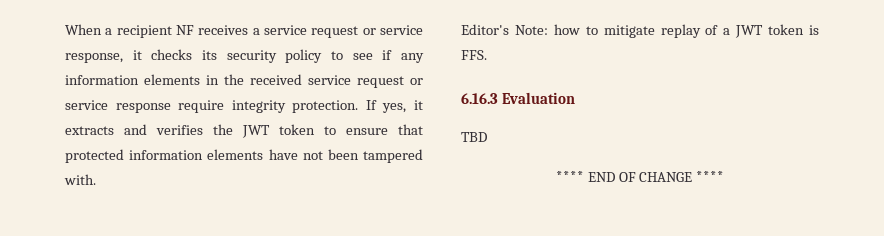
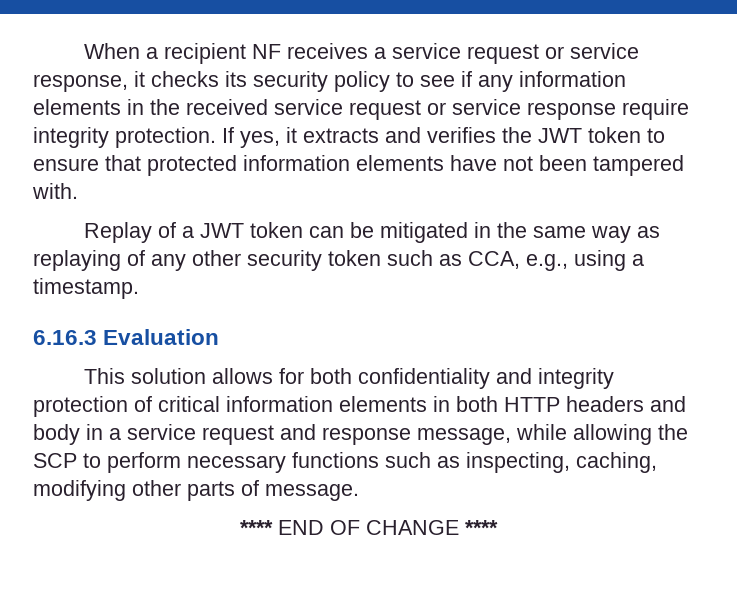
- Editor's Note: how to mitigate replay of a JWT token is FFS.
+ Replay of a JWT token can be mitigated in the same way as replaying of any other security token such as CCA, e.g., using a timestamp.
  6.16.3 Evaluation
- TBD
+ This solution allows for both confidentiality and integrity protection of critical information elements in both HTTP headers and body in a service request and response message, while allowing the SCP to perform necessary functions such as inspecting, caching, modifying other parts of message.

